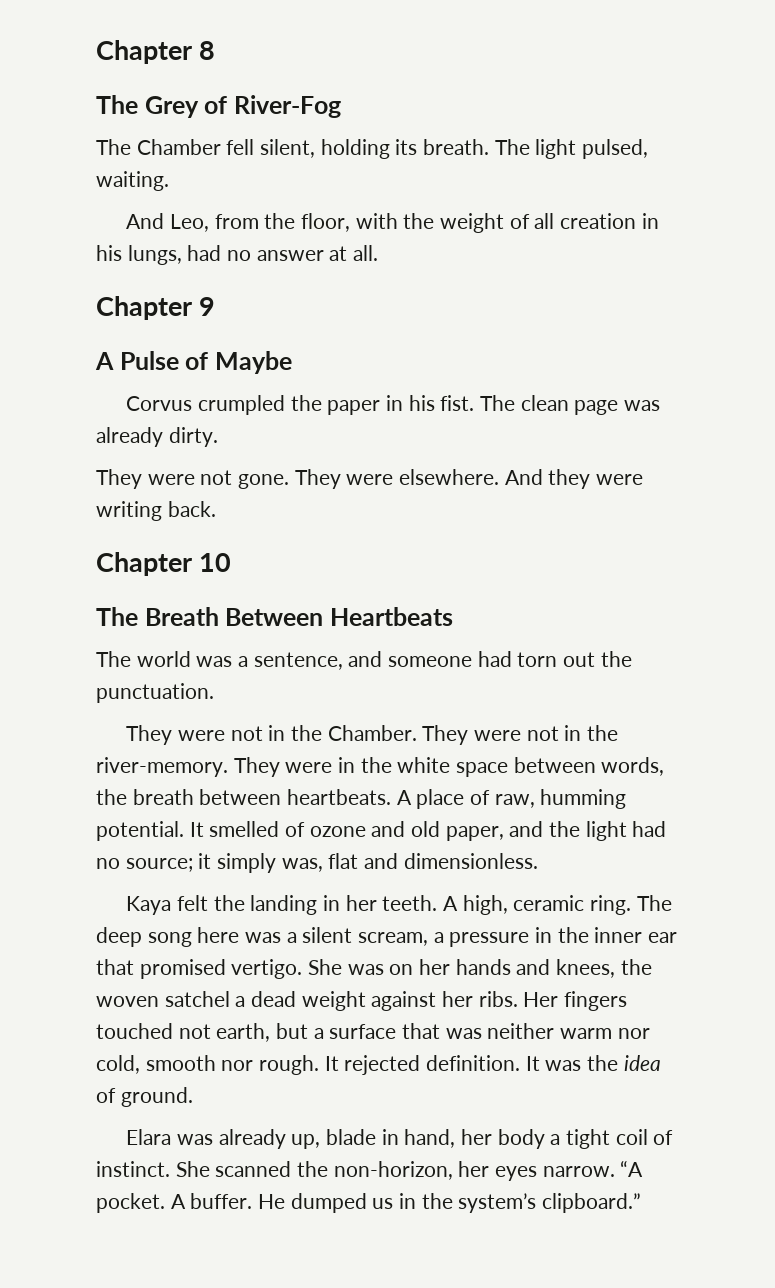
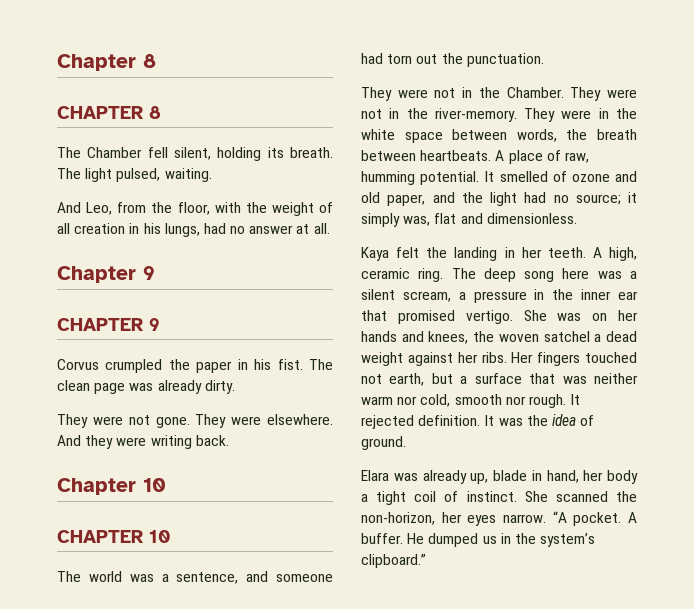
- The Grey of River-Fog
+ CHAPTER 8
- A Pulse of Maybe
+ CHAPTER 9
- The Breath Between Heartbeats
+ CHAPTER 10

